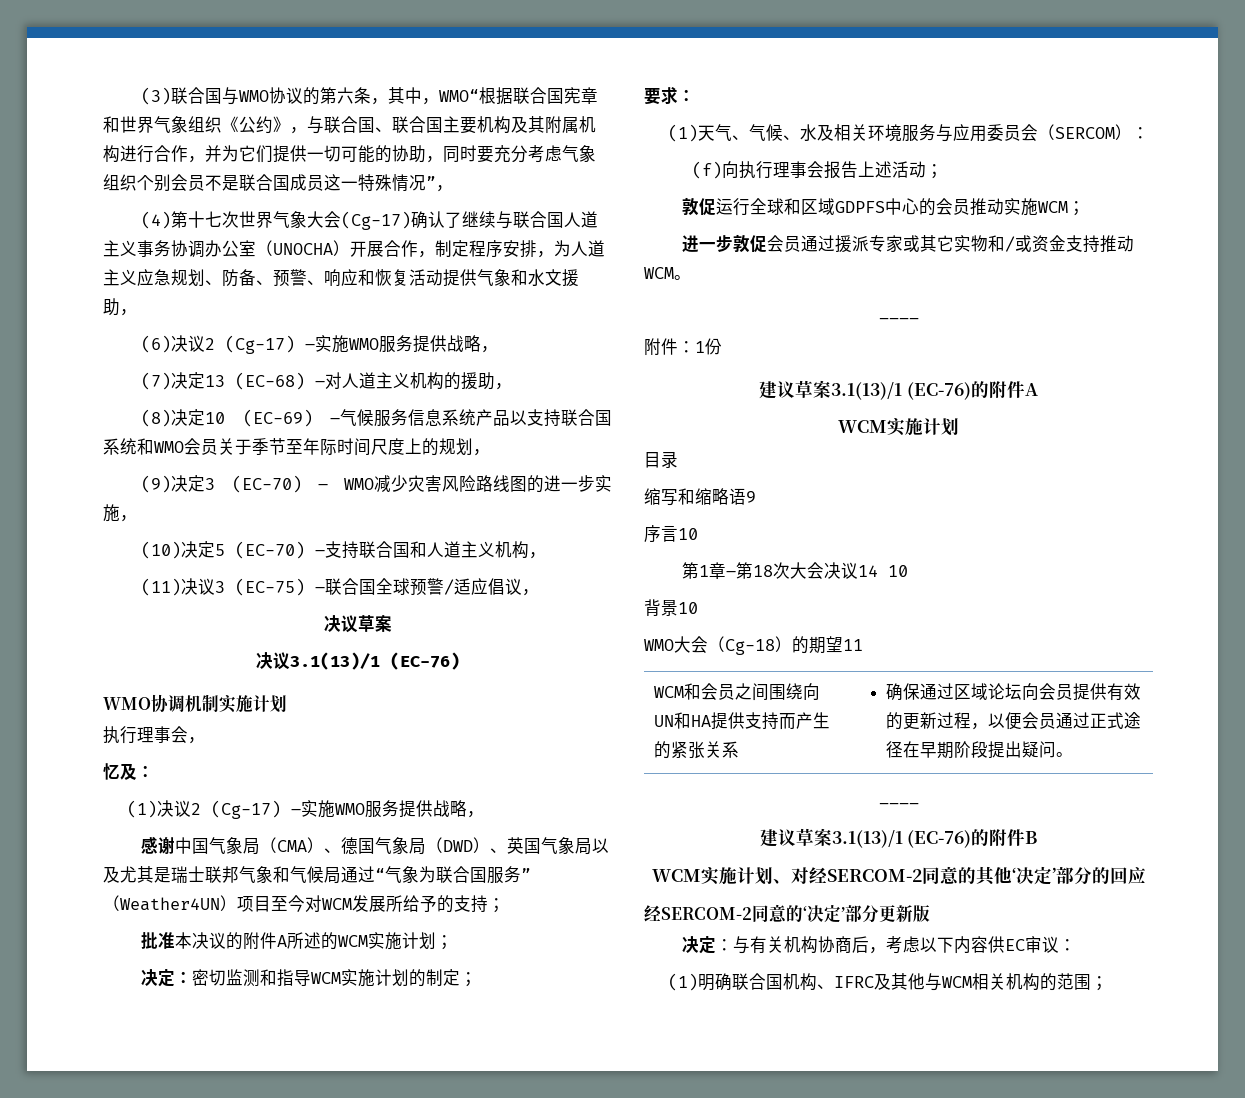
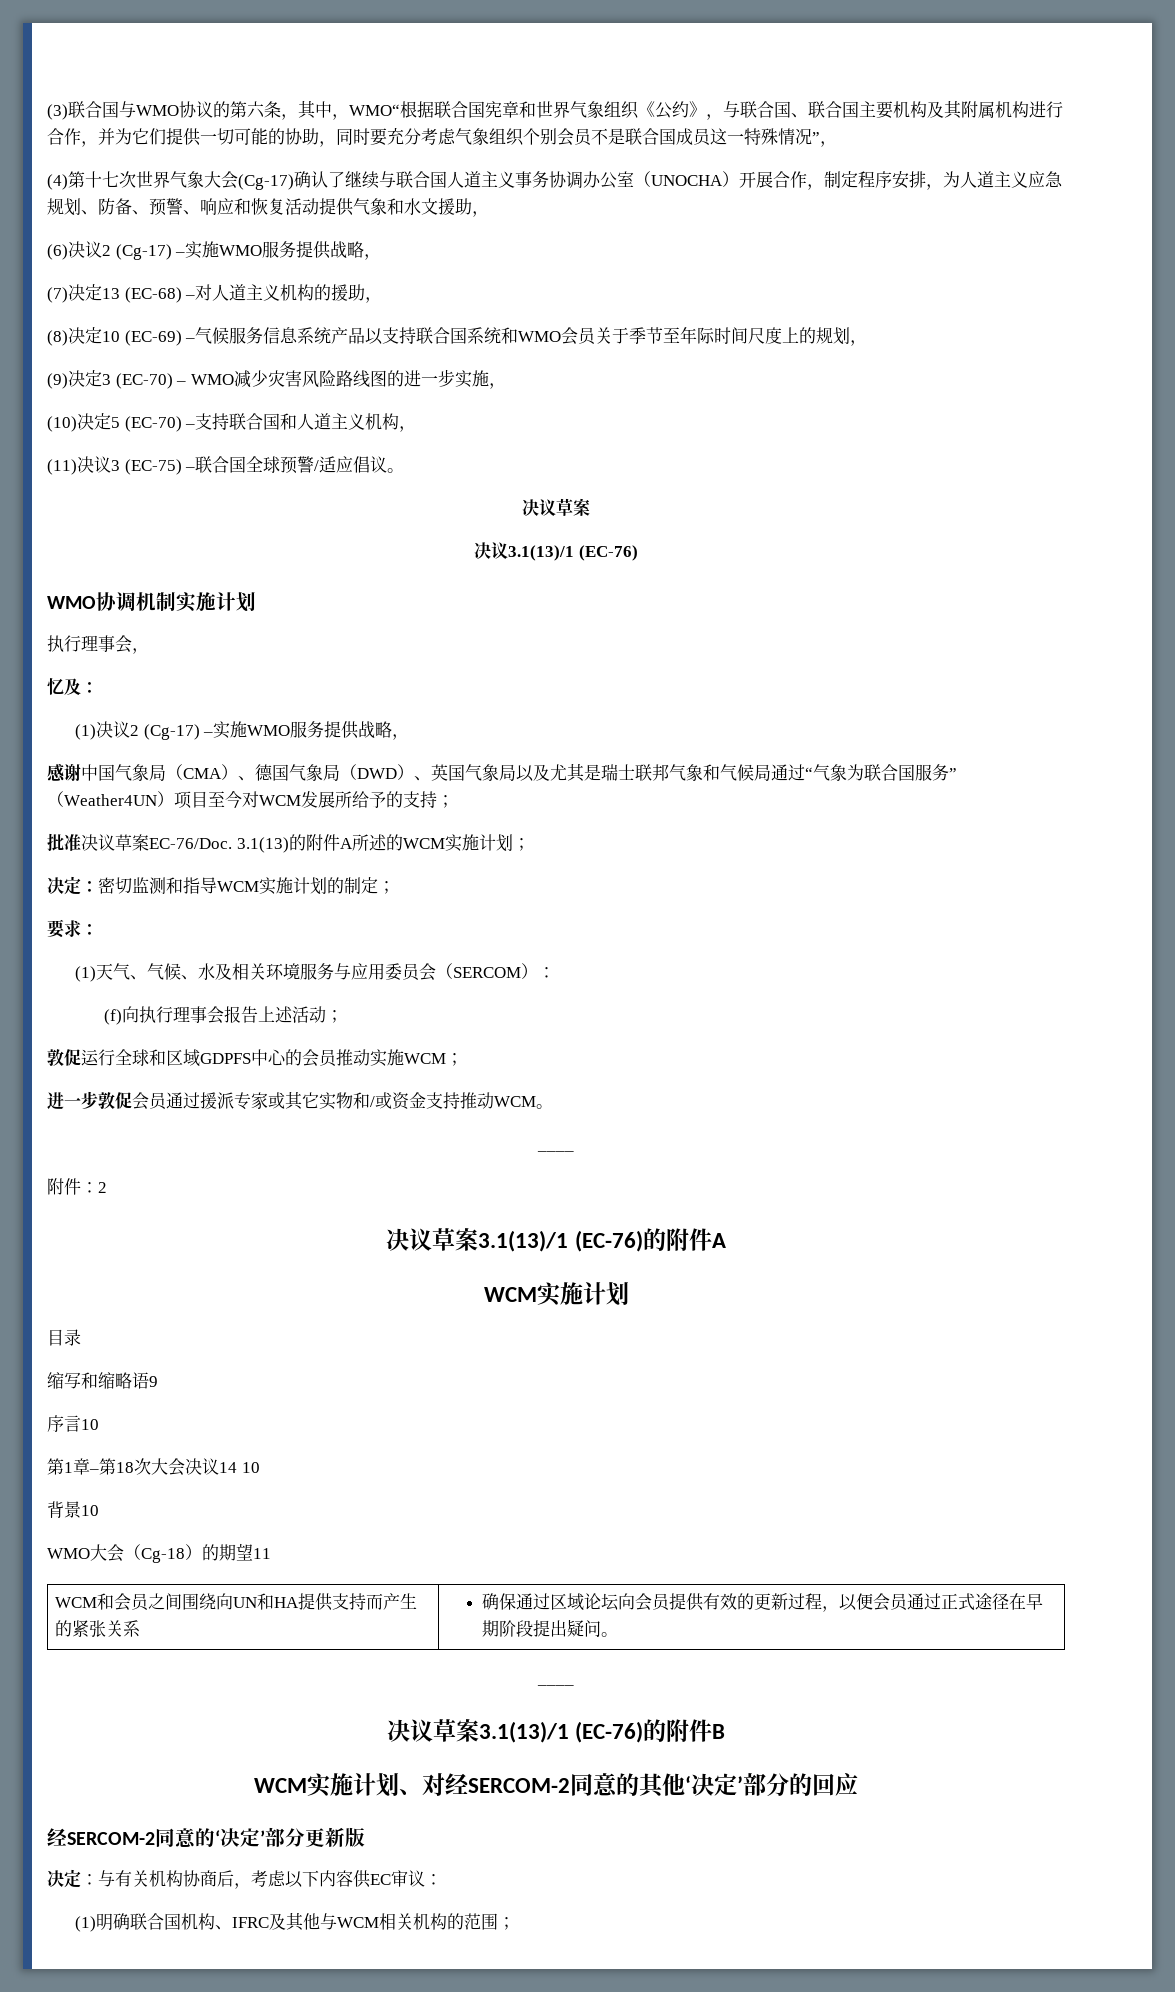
- (11)决议3 (EC-75) –联合国全球预警/适应倡议，
+ (11)决议3 (EC-75) –联合国全球预警/适应倡议。
- 批准本决议的附件A所述的WCM实施计划；
+ 批准决议草案EC-76/Doc. 3.1(13)的附件A所述的WCM实施计划；
- 附件：1份
- 建议草案3.1(13)/1 (EC-76)的附件A
+ 附件：2
+ 决议草案3.1(13)/1 (EC-76)的附件A
- 建议草案3.1(13)/1 (EC-76)的附件B
+ 决议草案3.1(13)/1 (EC-76)的附件B

